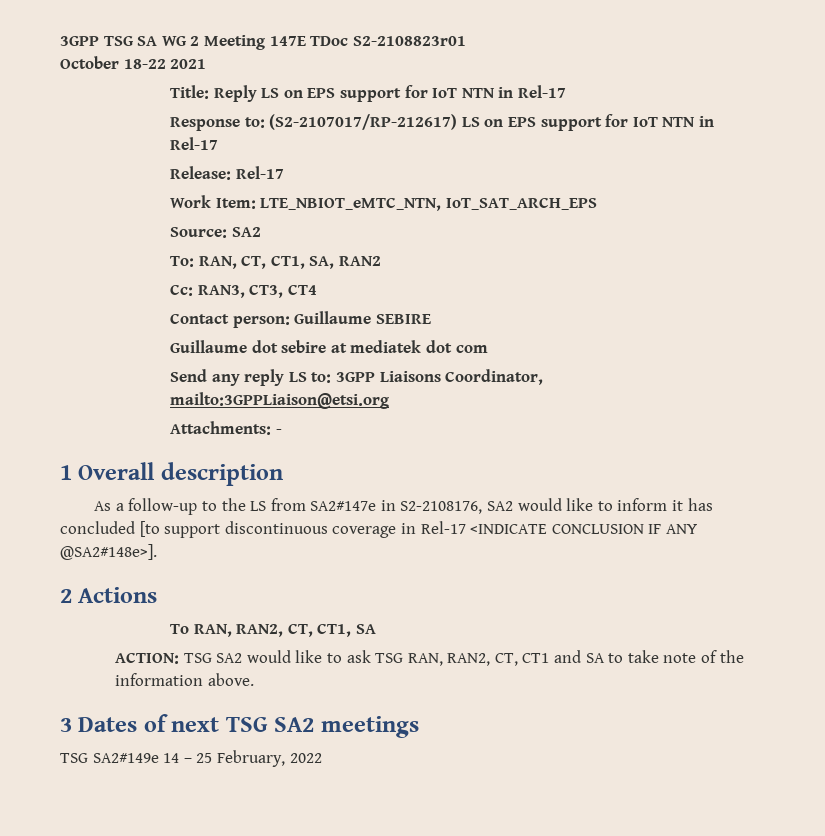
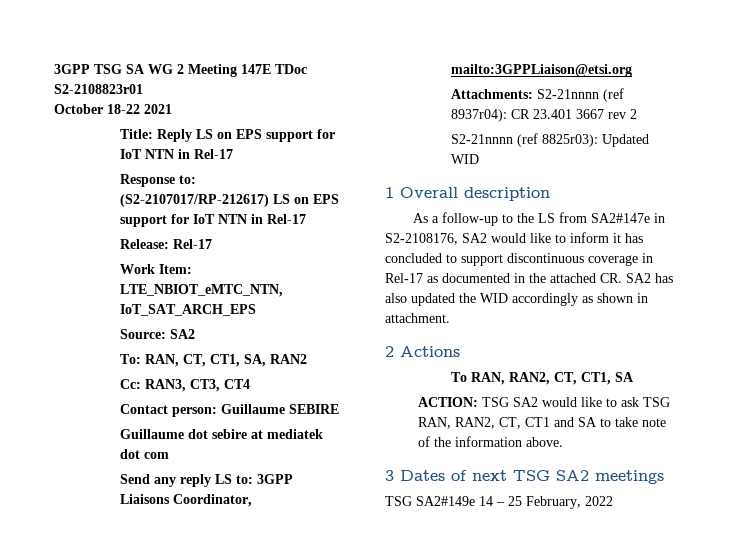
- Attachments: -
+ Attachments: S2-21nnnn (ref 8937r04): CR 23.401 3667 rev 2
+ S2-21nnnn (ref 8825r03): Updated WID
- As a follow-up to the LS from SA2#147e in S2-2108176, SA2 would like to inform it has concluded [to support discontinuous coverage in Rel-17 <INDICATE CONCLUSION IF ANY @SA2#148e>].
+ As a follow-up to the LS from SA2#147e in S2-2108176, SA2 would like to inform it has concluded to support discontinuous coverage in Rel-17 as documented in the attached CR. SA2 has also updated the WID accordingly as shown in attachment.

